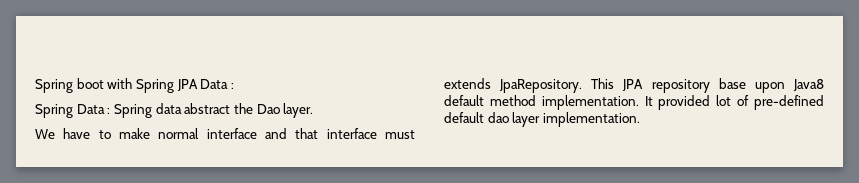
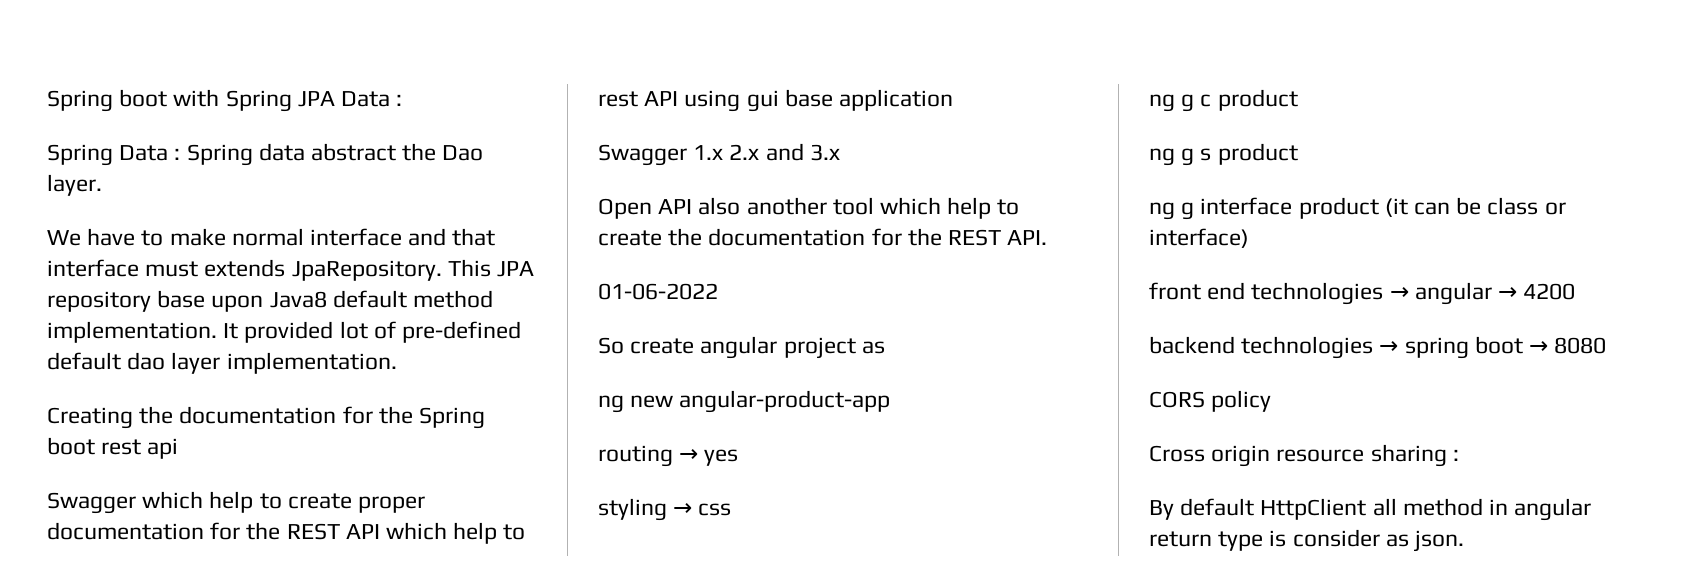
+ Creating the documentation for the Spring boot rest api
+ Swagger which help to create proper documentation for the REST API which help to rest API using gui base application
+ Swagger 1.x 2.x and 3.x
+ Open API also another tool which help to create the documentation for the REST API.
+ 01-06-2022
+ So create angular project as
+ ng new angular-product-app
+ routing → yes
+ styling → css
+ ng g c product
+ ng g s product
+ ng g interface product (it can be class or interface)
+ front end technologies → angular → 4200
+ backend technologies → spring boot → 8080
+ CORS policy
+ Cross origin resource sharing :
+ By default HttpClient all method in angular return type is consider as json.

